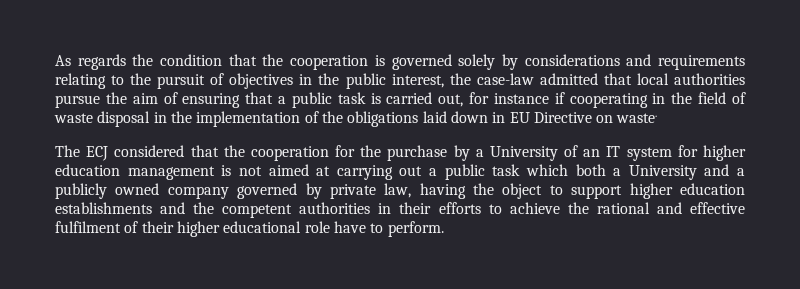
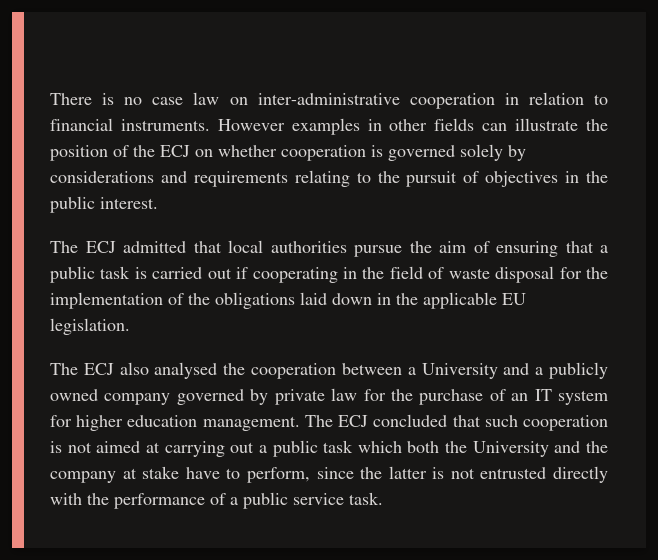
- As regards the condition that the cooperation is governed solely by considerations and requirements relating to the pursuit of objectives in the public interest, the case-law admitted that local authorities pursue the aim of ensuring that a public task is carried out, for instance if cooperating in the field of waste disposal in the implementation of the obligations laid down in EU Directive on waste.
- The ECJ considered that the cooperation for the purchase by a University of an IT system for higher education management is not aimed at carrying out a public task which both a University and a publicly owned company governed by private law, having the object to support higher education establishments and the competent authorities in their efforts to achieve the rational and effective fulfilment of their higher educational role have to perform.
+ There is no case law on inter-administrative cooperation in relation to financial instruments. However examples in other fields can illustrate the position of the ECJ on whether cooperation is governed solely by considerations and requirements relating to the pursuit of objectives in the public interest.
+ The ECJ admitted that local authorities pursue the aim of ensuring that a public task is carried out if cooperating in the field of waste disposal for the implementation of the obligations laid down in the applicable EU legislation.
+ The ECJ also analysed the cooperation between a University and a publicly owned company governed by private law for the purchase of an IT system for higher education management. The ECJ concluded that such cooperation is not aimed at carrying out a public task which both the University and the company at stake have to perform, since the latter is not entrusted directly with the performance of a public service task.

